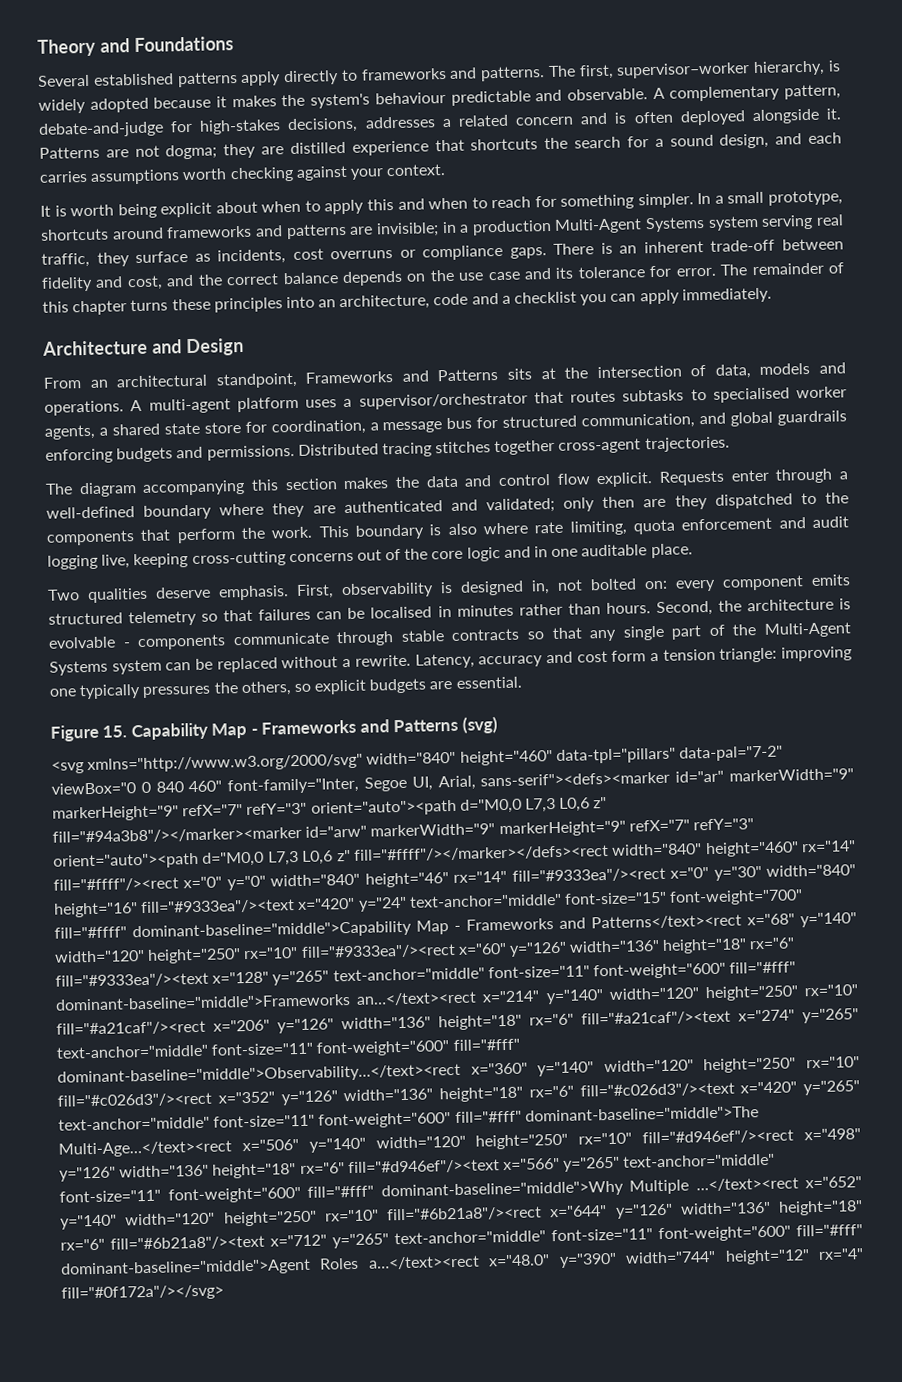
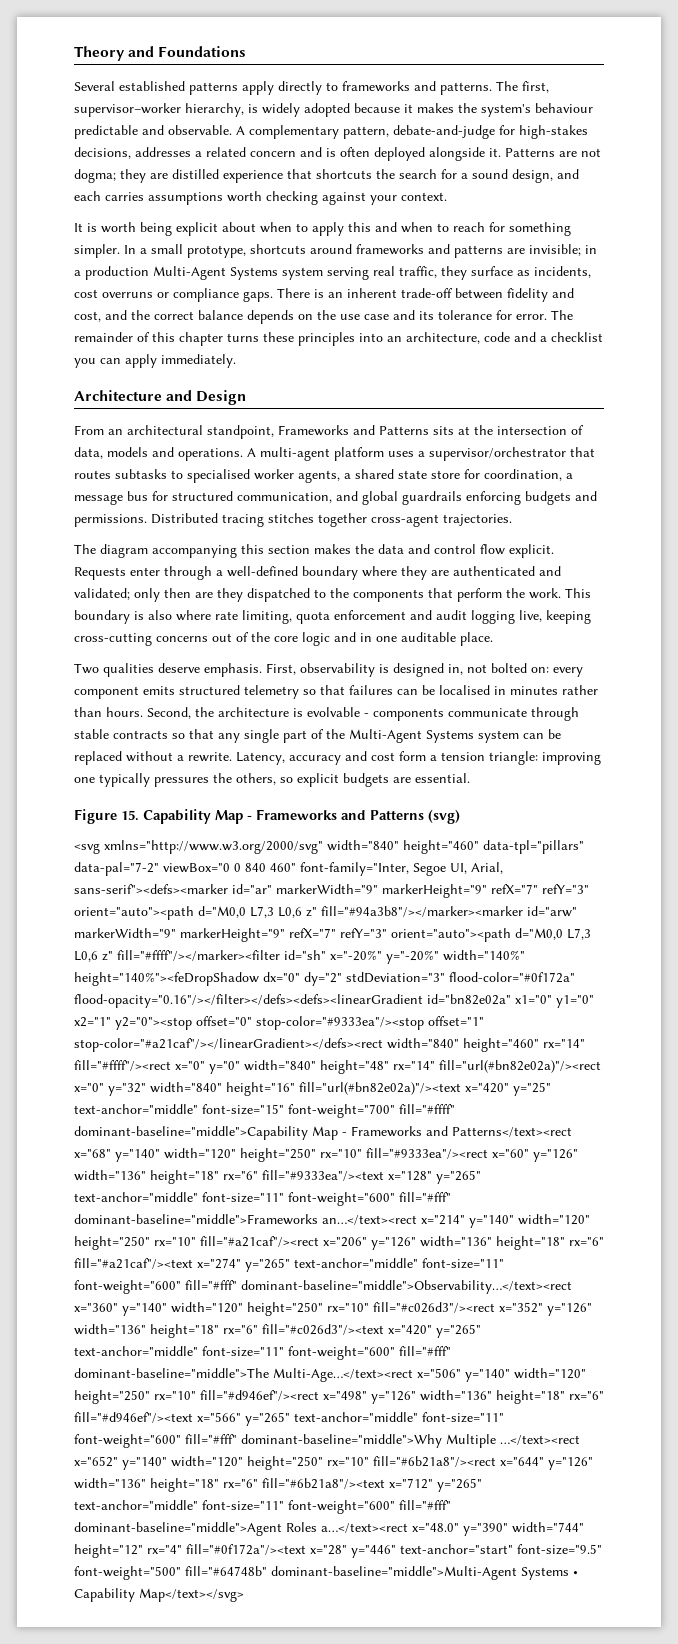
- <svg xmlns="http://www.w3.org/2000/svg" width="840" height="460" data-tpl="pillars" data-pal="7-2" viewBox="0 0 840 460" font-family="Inter, Segoe UI, Arial, sans-serif"><defs><marker id="ar" markerWidth="9" markerHeight="9" refX="7" refY="3" orient="auto"><path d="M0,0 L7,3 L0,6 z" fill="#94a3b8"/></marker><marker id="arw" markerWidth="9" markerHeight="9" refX="7" refY="3" orient="auto"><path d="M0,0 L7,3 L0,6 z" fill="#ffff"/></marker></defs><rect width="840" height="460" rx="14" fill="#ffff"/><rect x="0" y="0" width="840" height="46" rx="14" fill="#9333ea"/><rect x="0" y="30" width="840" height="16" fill="#9333ea"/><text x="420" y="24" text-anchor="middle" font-size="15" font-weight="700" fill="#ffff" dominant-baseline="middle">Capability Map - Frameworks and Patterns</text><rect x="68" y="140" width="120" height="250" rx="10" fill="#9333ea"/><rect x="60" y="126" width="136" height="18" rx="6" fill="#9333ea"/><text x="128" y="265" text-anchor="middle" font-size="11" font-weight="600" fill="#fff" dominant-baseline="middle">Frameworks an…</text><rect x="214" y="140" width="120" height="250" rx="10" fill="#a21caf"/><rect x="206" y="126" width="136" height="18" rx="6" fill="#a21caf"/><text x="274" y="265" text-anchor="middle" font-size="11" font-weight="600" fill="#fff" dominant-baseline="middle">Observability…</text><rect x="360" y="140" width="120" height="250" rx="10" fill="#c026d3"/><rect x="352" y="126" width="136" height="18" rx="6" fill="#c026d3"/><text x="420" y="265" text-anchor="middle" font-size="11" font-weight="600" fill="#fff" dominant-baseline="middle">The Multi-Age…</text><rect x="506" y="140" width="120" height="250" rx="10" fill="#d946ef"/><rect x="498" y="126" width="136" height="18" rx="6" fill="#d946ef"/><text x="566" y="265" text-anchor="middle" font-size="11" font-weight="600" fill="#fff" dominant-baseline="middle">Why Multiple …</text><rect x="652" y="140" width="120" height="250" rx="10" fill="#6b21a8"/><rect x="644" y="126" width="136" height="18" rx="6" fill="#6b21a8"/><text x="712" y="265" text-anchor="middle" font-size="11" font-weight="600" fill="#fff" dominant-baseline="middle">Agent Roles a…</text><rect x="48.0" y="390" width="744" height="12" rx="4" fill="#0f172a"/></svg>
+ <svg xmlns="http://www.w3.org/2000/svg" width="840" height="460" data-tpl="pillars" data-pal="7-2" viewBox="0 0 840 460" font-family="Inter, Segoe UI, Arial, sans-serif"><defs><marker id="ar" markerWidth="9" markerHeight="9" refX="7" refY="3" orient="auto"><path d="M0,0 L7,3 L0,6 z" fill="#94a3b8"/></marker><marker id="arw" markerWidth="9" markerHeight="9" refX="7" refY="3" orient="auto"><path d="M0,0 L7,3 L0,6 z" fill="#ffff"/></marker><filter id="sh" x="-20%" y="-20%" width="140%" height="140%"><feDropShadow dx="0" dy="2" stdDeviation="3" flood-color="#0f172a" flood-opacity="0.16"/></filter></defs><defs><linearGradient id="bn82e02a" x1="0" y1="0" x2="1" y2="0"><stop offset="0" stop-color="#9333ea"/><stop offset="1" stop-color="#a21caf"/></linearGradient></defs><rect width="840" height="460" rx="14" fill="#ffff"/><rect x="0" y="0" width="840" height="48" rx="14" fill="url(#bn82e02a)"/><rect x="0" y="32" width="840" height="16" fill="url(#bn82e02a)"/><text x="420" y="25" text-anchor="middle" font-size="15" font-weight="700" fill="#ffff" dominant-baseline="middle">Capability Map - Frameworks and Patterns</text><rect x="68" y="140" width="120" height="250" rx="10" fill="#9333ea"/><rect x="60" y="126" width="136" height="18" rx="6" fill="#9333ea"/><text x="128" y="265" text-anchor="middle" font-size="11" font-weight="600" fill="#fff" dominant-baseline="middle">Frameworks an…</text><rect x="214" y="140" width="120" height="250" rx="10" fill="#a21caf"/><rect x="206" y="126" width="136" height="18" rx="6" fill="#a21caf"/><text x="274" y="265" text-anchor="middle" font-size="11" font-weight="600" fill="#fff" dominant-baseline="middle">Observability…</text><rect x="360" y="140" width="120" height="250" rx="10" fill="#c026d3"/><rect x="352" y="126" width="136" height="18" rx="6" fill="#c026d3"/><text x="420" y="265" text-anchor="middle" font-size="11" font-weight="600" fill="#fff" dominant-baseline="middle">The Multi-Age…</text><rect x="506" y="140" width="120" height="250" rx="10" fill="#d946ef"/><rect x="498" y="126" width="136" height="18" rx="6" fill="#d946ef"/><text x="566" y="265" text-anchor="middle" font-size="11" font-weight="600" fill="#fff" dominant-baseline="middle">Why Multiple …</text><rect x="652" y="140" width="120" height="250" rx="10" fill="#6b21a8"/><rect x="644" y="126" width="136" height="18" rx="6" fill="#6b21a8"/><text x="712" y="265" text-anchor="middle" font-size="11" font-weight="600" fill="#fff" dominant-baseline="middle">Agent Roles a…</text><rect x="48.0" y="390" width="744" height="12" rx="4" fill="#0f172a"/><text x="28" y="446" text-anchor="start" font-size="9.5" font-weight="500" fill="#64748b" dominant-baseline="middle">Multi-Agent Systems • Capability Map</text></svg>

